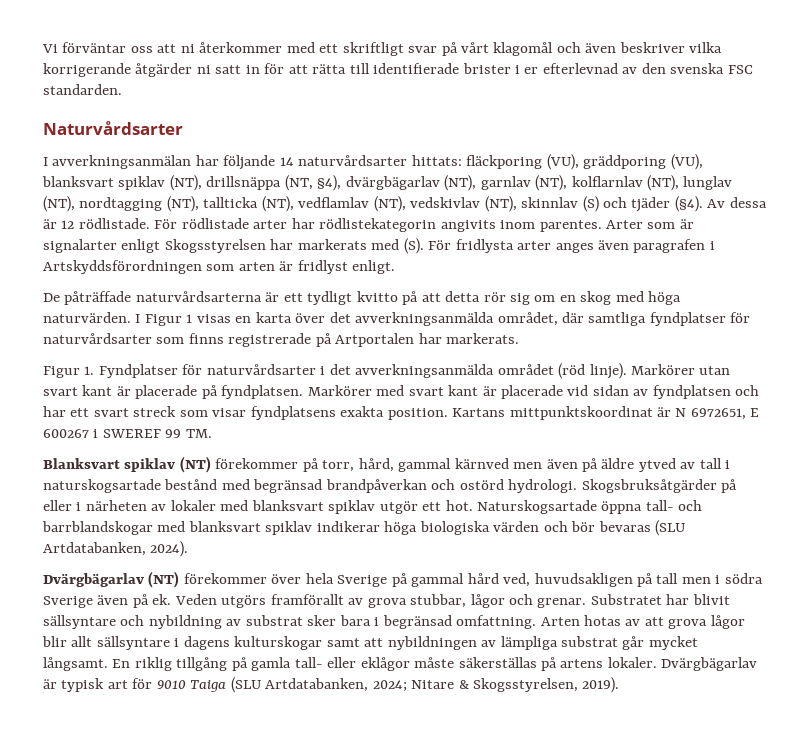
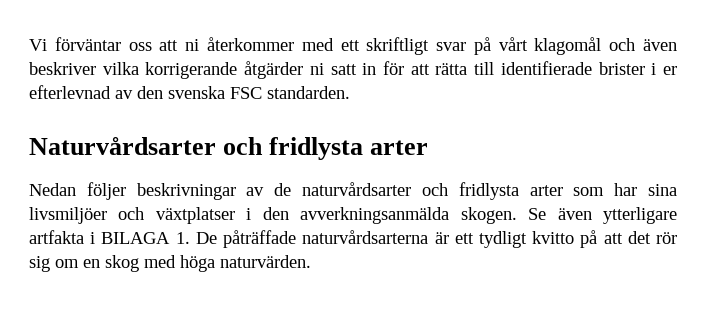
- Naturvårdsarter
- I avverkningsanmälan har följande 14 naturvårdsarter hittats: fläckporing (VU), gräddporing (VU), blanksvart spiklav (NT), drillsnäppa (NT, §4), dvärgbägarlav (NT), garnlav (NT), kolflarnlav (NT), lunglav (NT), nordtagging (NT), tallticka (NT), vedflamlav (NT), vedskivlav (NT), skinnlav (S) och tjäder (§4). Av dessa är 12 rödlistade. För rödlistade arter har rödlistekategorin angivits inom parentes. Arter som är signalarter enligt Skogsstyrelsen har markerats med (S). För fridlysta arter anges även paragrafen i Artskyddsförordningen som arten är fridlyst enligt.
- De påträffade naturvårdsarterna är ett tydligt kvitto på att detta rör sig om en skog med höga naturvärden. I Figur 1 visas en karta över det avverkningsanmälda området, där samtliga fyndplatser för naturvårdsarter som finns registrerade på Artportalen har markerats.
- Figur 1. Fyndplatser för naturvårdsarter i det avverkningsanmälda området (röd linje). Markörer utan svart kant är placerade på fyndplatsen. Markörer med svart kant är placerade vid sidan av fyndplatsen och har ett svart streck som visar fyndplatsens exakta position. Kartans mittpunktskoordinat är N 6972651, E 600267 i SWEREF 99 TM.
- Blanksvart spiklav (NT) förekommer på torr, hård, gammal kärnved men även på äldre ytved av tall i naturskogsartade bestånd med begränsad brandpåverkan och ostörd hydrologi. Skogsbruksåtgärder på eller i närheten av lokaler med blanksvart spiklav utgör ett hot. Naturskogsartade öppna tall- och barrblandskogar med blanksvart spiklav indikerar höga biologiska värden och bör bevaras (SLU Artdatabanken, 2024).
- Dvärgbägarlav (NT) förekommer över hela Sverige på gammal hård ved, huvudsakligen på tall men i södra Sverige även på ek. Veden utgörs framförallt av grova stubbar, lågor och grenar. Substratet har blivit sällsyntare och nybildning av substrat sker bara i begränsad omfattning. Arten hotas av att grova lågor blir allt sällsyntare i dagens kulturskogar samt att nybildningen av lämpliga substrat går mycket långsamt. En riklig tillgång på gamla tall- eller eklågor måste säkerställas på artens lokaler. Dvärgbägarlav är typisk art för 9010 Taiga (SLU Artdatabanken, 2024; Nitare & Skogsstyrelsen, 2019).
+ Naturvårdsarter och fridlysta arter
+ Nedan följer beskrivningar av de naturvårdsarter och fridlysta arter som har sina livsmiljöer och växtplatser i den avverkningsanmälda skogen. Se även ytterligare artfakta i BILAGA 1. De påträffade naturvårdsarterna är ett tydligt kvitto på att det rör sig om en skog med höga naturvärden.

